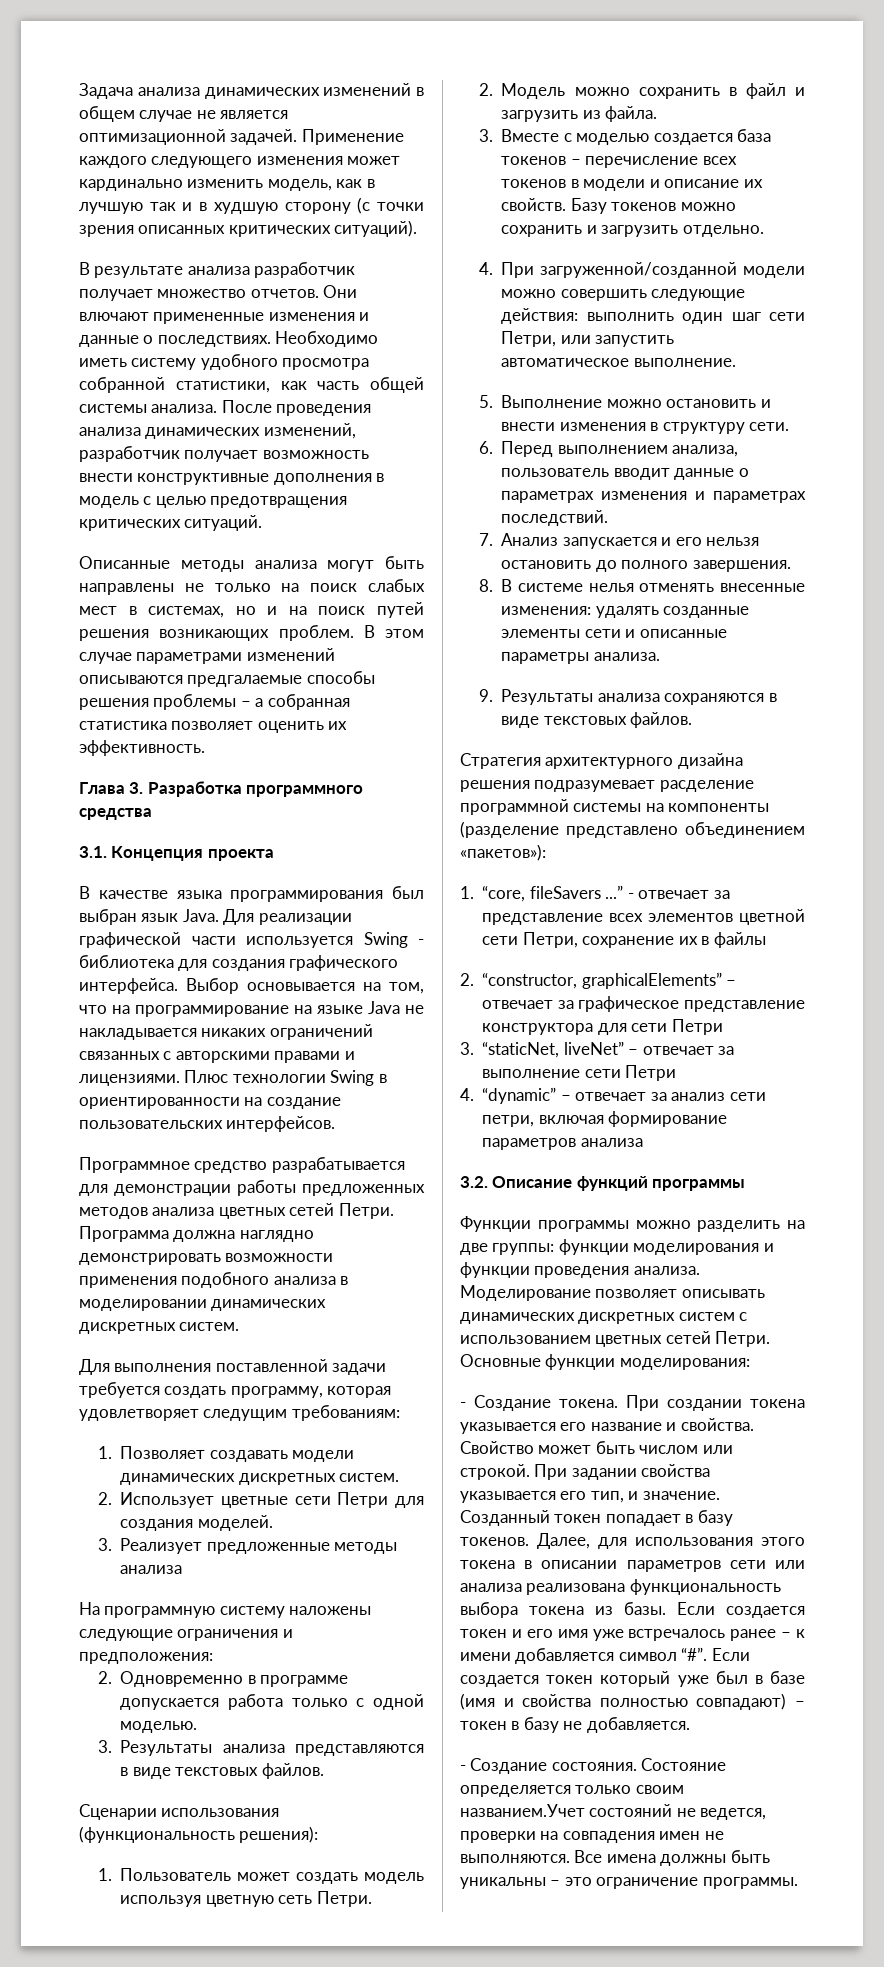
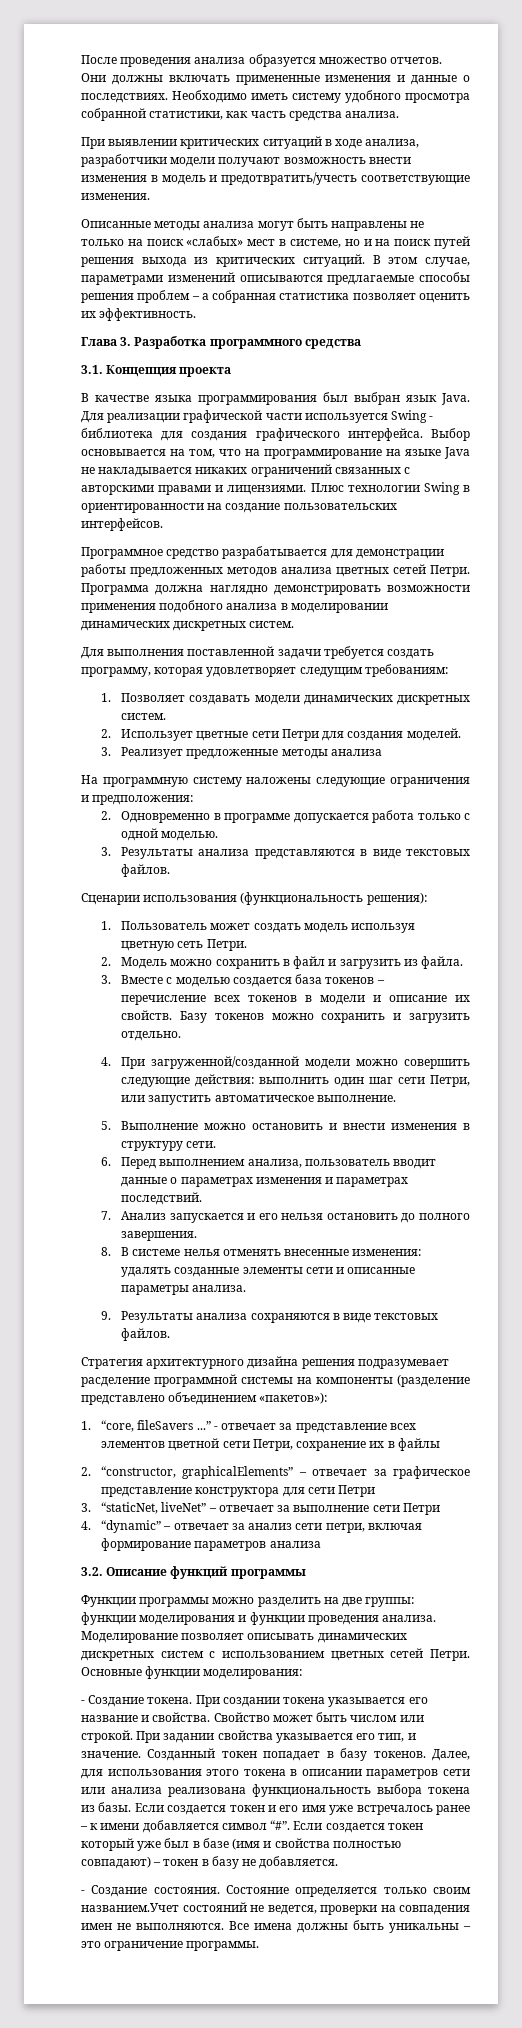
- Задача анализа динамических изменений в общем случае не является оптимизационной задачей. Применение каждого следующего изменения может кардинально изменить модель, как в лучшую так и в худшую сторону (с точки зрения описанных критических ситуаций).
- В результате анализа разработчик получает множество отчетов.
+ После проведения анализа образуется множество отчетов.
- Они влючают примененные изменения и данные о последствиях.
+ Они должны включать примененные изменения и данные о последствиях.
- Необходимо иметь систему удобного просмотра собранной статистики, как часть общей системы анализа. После проведения анализа динамических изменений, разработчик получает возможность внести конструктивные дополнения в модель с целью предотвращения критических ситуаций.
+ Необходимо иметь систему удобного просмотра собранной статистики, как часть средства анализа.
+ При выявлении критических ситуаций в ходе анализа, разработчики модели получают возможность внести изменения в модель и предотвратить/учесть соответствующие изменения.
- Описанные методы анализа могут быть направлены не только на поиск слабых мест в системах, но и на поиск путей решения возникающих проблем.
+ Описанные методы анализа могут быть направлены не только на поиск «слабых» мест в системе, но и на поиск путей решения выхода из критических ситуаций.
- В этом случае параметрами изменений описываются предгалаемые способы решения проблемы – а собранная статистика позволяет оценить их эффективность.
+ В этом случае, параметрами изменений описываются предлагаемые способы решения проблем – а собранная статистика позволяет оценить их эффективность.

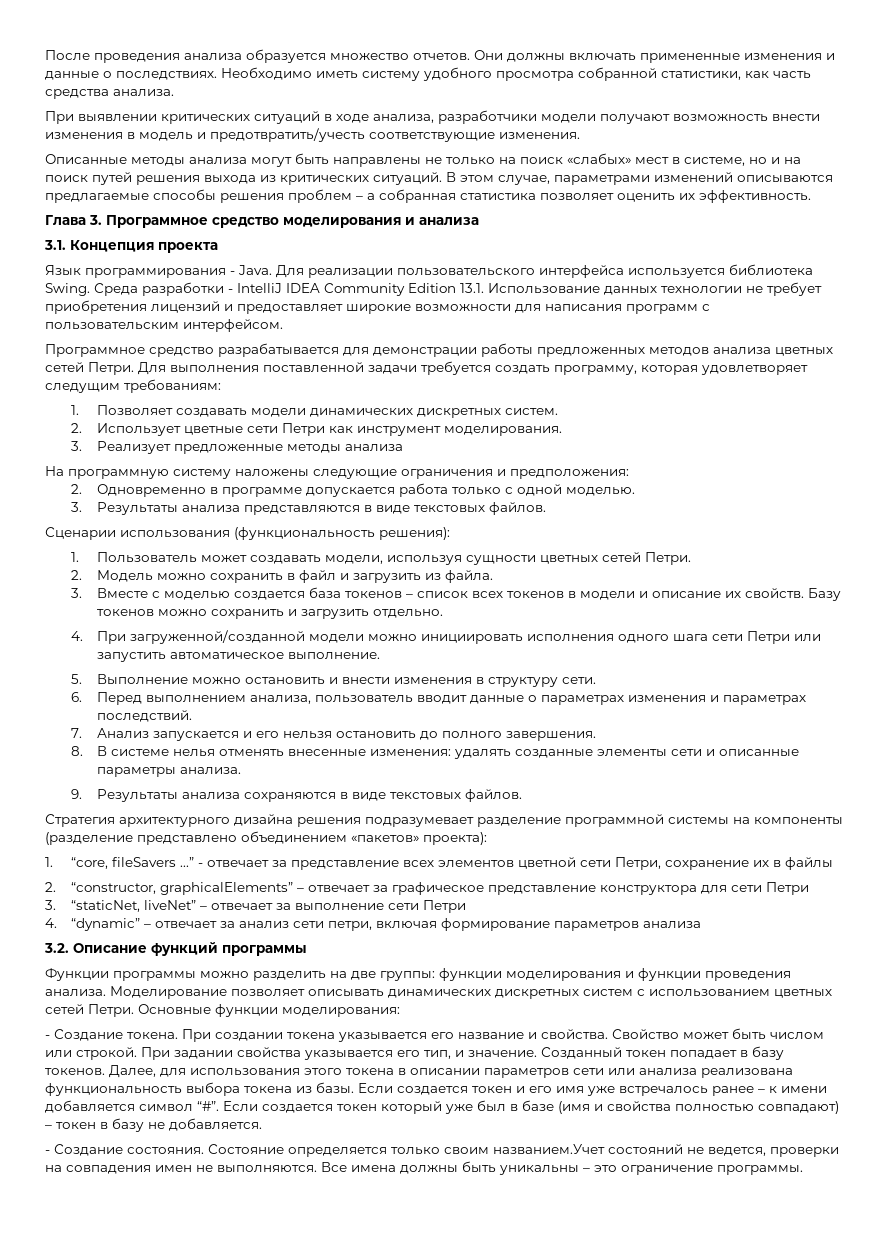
- Глава 3. Разработка программного средства
+ Глава 3. Программное средство моделирования и анализа
  3.1. Концепция проекта
- В качестве языка программирования был выбран язык Java. Для реализации графической части используется Swing - библиотека для создания графического интерфейса. Выбор основывается на том, что на программирование на языке Java не накладывается никаких ограничений связанных с авторскими правами и лицензиями. Плюс технологии Swing в ориентированности на создание пользовательских интерфейсов.
+ Язык программирования - Java. Для реализации пользовательского интерфейса используется библиотека Swing. Среда разработки - IntelliJ IDEA Community Edition 13.1. Использование данных технологии не требует приобретения лицензий и предоставляет широкие возможности для написания программ с пользовательским интерфейсом.
- Программное средство разрабатывается для демонстрации работы предложенных методов анализа цветных сетей Петри. Программа должна наглядно демонстрировать возможности применения подобного анализа в моделировании динамических дискретных систем.
- Для выполнения поставленной задачи требуется создать программу, которая удовлетворяет следущим требованиям:
+ Программное средство разрабатывается для демонстрации работы предложенных методов анализа цветных сетей Петри. Для выполнения поставленной задачи требуется создать программу, которая удовлетворяет следущим требованиям:
- 2. Использует цветные сети Петри для создания моделей.
+ 2. Использует цветные сети Петри как инструмент моделирования.
- 1. Пользователь может создать модель используя цветную сеть Петри.
+ 1. Пользователь может создавать модели, используя сущности цветных сетей Петри.
- 3. Вместе с моделью создается база токенов – перечисление всех токенов в модели и описание их свойств.
+ 3. Вместе с моделью создается база токенов – список всех токенов в модели и описание их свойств.
- 4. При загруженной/созданной модели можно совершить следующие действия: выполнить один шаг сети Петри, или запустить автоматическое выполнение.
+ 4. При загруженной/созданной модели можно инициировать исполнения одного шага сети Петри или запустить автоматическое выполнение.
- Стратегия архитектурного дизайна решения подразумевает расделение программной системы на компоненты (разделение представлено объединением «пакетов»):
+ Стратегия архитектурного дизайна решения подразумевает разделение программной системы на компоненты (разделение представлено объединением «пакетов» проекта):

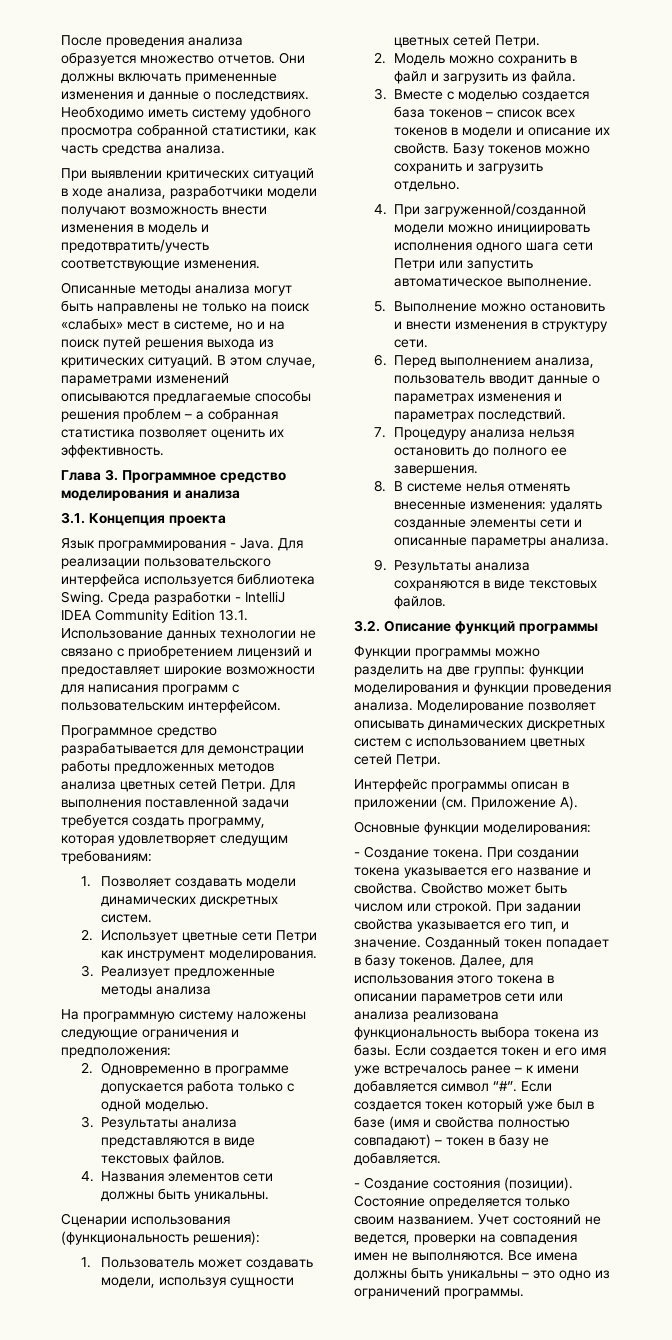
- Среда разработки - IntelliJ IDEA Community Edition 13.1. Использование данных технологии не требует приобретения лицензий и предоставляет широкие возможности для написания программ с пользовательским интерфейсом.
+ Среда разработки - IntelliJ IDEA Community Edition 13.1. Использование данных технологии не связано с приобретением лицензий и предоставляет широкие возможности для написания программ с пользовательским интерфейсом.
+ 4. Названия элементов сети должны быть уникальны.
- 7. Анализ запускается и его нельзя остановить до полного завершения.
+ 7. Процедуру анализа нельзя остановить до полного ее завершения.
- Стратегия архитектурного дизайна решения подразумевает разделение программной системы на компоненты (разделение представлено объединением «пакетов» проекта):
- 1. “core, fileSavers ...” - отвечает за представление всех элементов цветной сети Петри, сохранение их в файлы
- 2. “constructor, graphicalElements” – отвечает за графическое представление конструктора для сети Петри
- 3. “staticNet, liveNet” – отвечает за выполнение сети Петри
- 4. “dynamic” – отвечает за анализ сети петри, включая формирование параметров анализа
- Моделирование позволяет описывать динамических дискретных систем с использованием цветных сетей Петри. Основные функции моделирования:
+ Моделирование позволяет описывать динамических дискретных систем с использованием цветных сетей Петри.
+ Интерфейс программы описан в приложении (см. Приложение А).
+ Основные функции моделирования:
- - Создание состояния.
+ - Создание состояния (позиции).
- Состояние определяется только своим названием.Учет состояний не ведется, проверки на совпадения имен не выполняются.
+ Состояние определяется только своим названием. Учет состояний не ведется, проверки на совпадения имен не выполняются.
- Все имена должны быть уникальны – это ограничение программы.
+ Все имена должны быть уникальны – это одно из ограничений программы.

